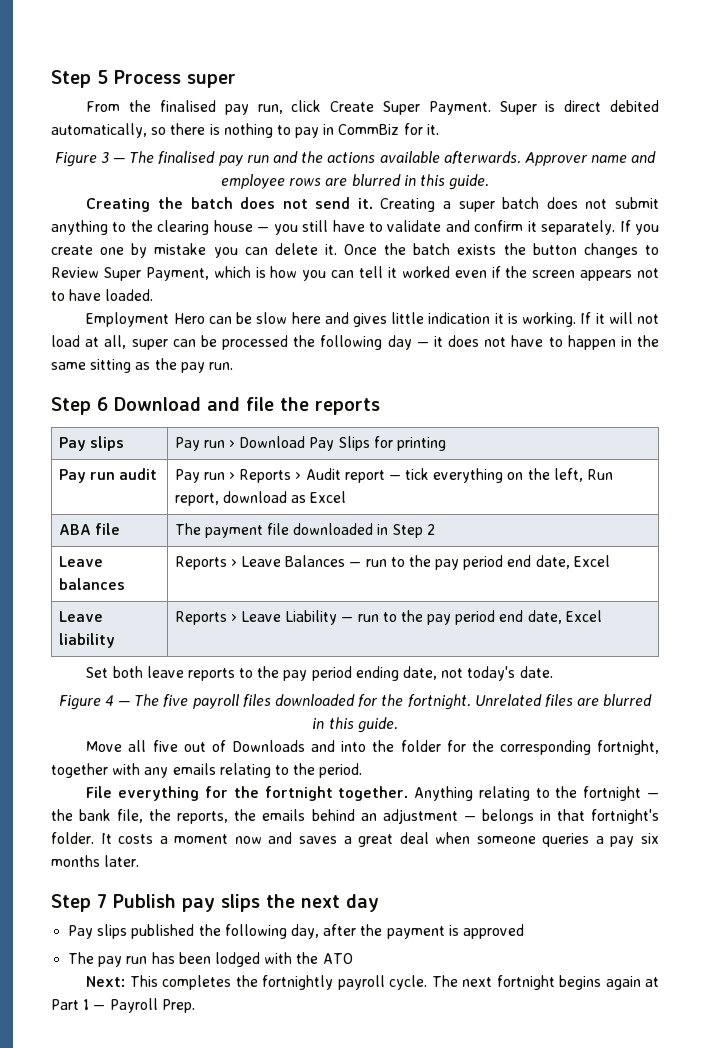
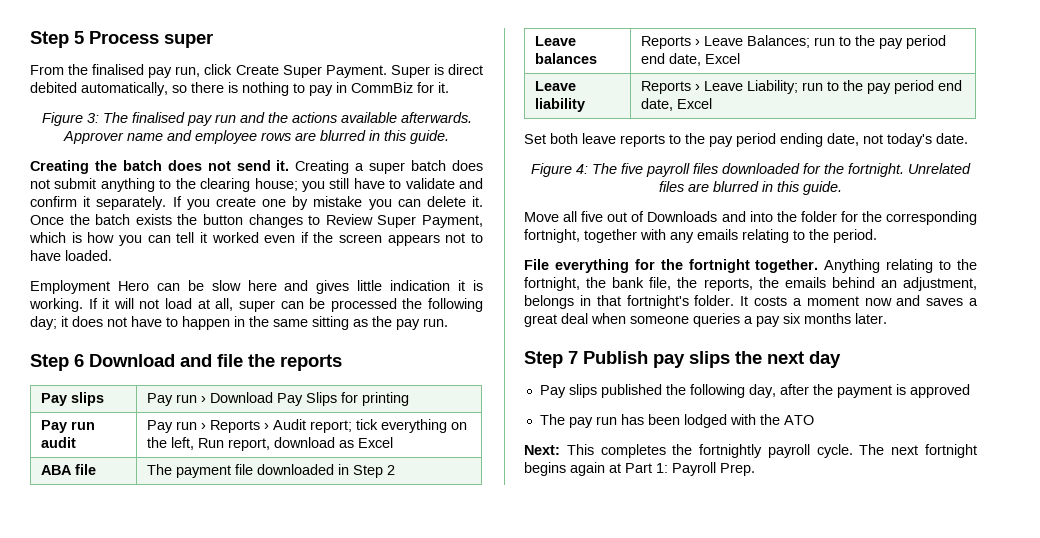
- Figure 3 — The finalised pay run and the actions available afterwards.
+ Figure 3: The finalised pay run and the actions available afterwards.
- Creating a super batch does not submit anything to the clearing house — you still have to validate and confirm it separately.
+ Creating a super batch does not submit anything to the clearing house; you still have to validate and confirm it separately.
- If it will not load at all, super can be processed the following day — it does not have to happen in the same sitting as the pay run.
+ If it will not load at all, super can be processed the following day; it does not have to happen in the same sitting as the pay run.
- Pay run audit | Pay run › Reports › Audit report — tick everything on the left, Run report, download as Excel
+ Pay run audit | Pay run › Reports › Audit report; tick everything on the left, Run report, download as Excel
- Leave balances | Reports › Leave Balances — run to the pay period end date, Excel
+ Leave balances | Reports › Leave Balances; run to the pay period end date, Excel
- Leave liability | Reports › Leave Liability — run to the pay period end date, Excel
+ Leave liability | Reports › Leave Liability; run to the pay period end date, Excel
- Figure 4 — The five payroll files downloaded for the fortnight.
+ Figure 4: The five payroll files downloaded for the fortnight.
- Anything relating to the fortnight — the bank file, the reports, the emails behind an adjustment — belongs in that fortnight's folder.
+ Anything relating to the fortnight, the bank file, the reports, the emails behind an adjustment, belongs in that fortnight's folder.
- The next fortnight begins again at Part 1 — Payroll Prep.
+ The next fortnight begins again at Part 1: Payroll Prep.

